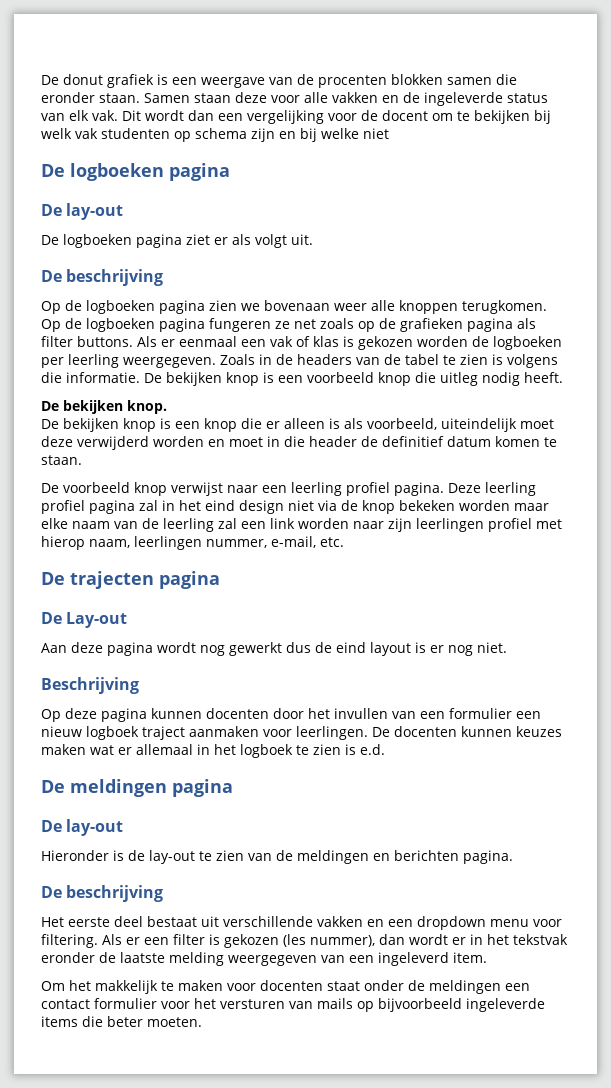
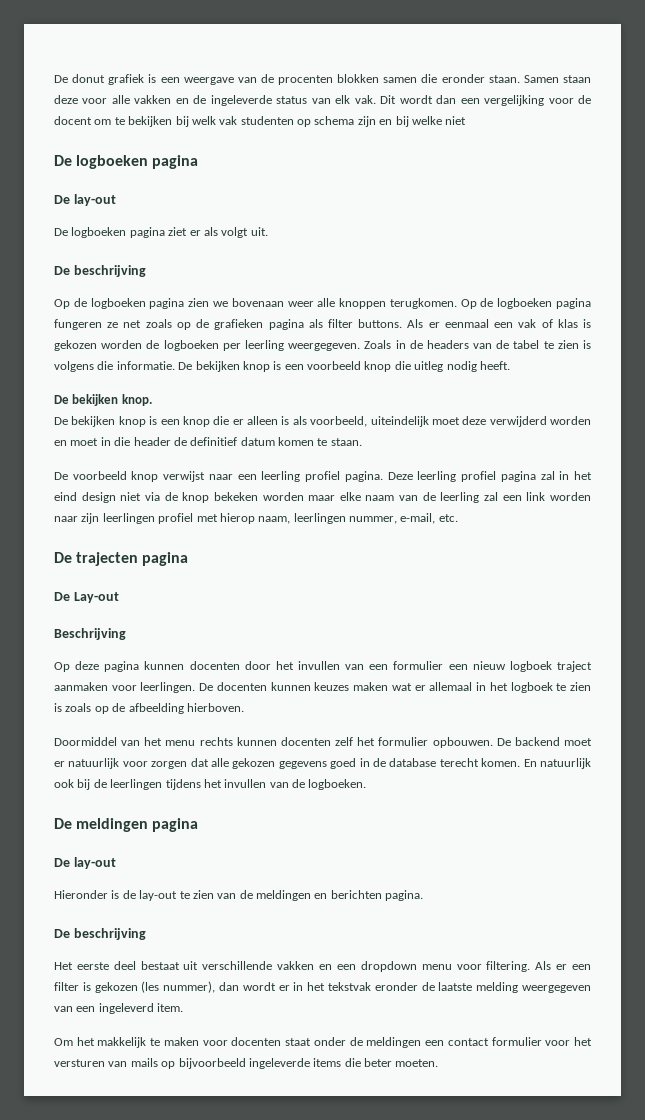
- Aan deze pagina wordt nog gewerkt dus de eind layout is er nog niet.
- De docenten kunnen keuzes maken wat er allemaal in het logboek te zien is e.d.
+ De docenten kunnen keuzes maken wat er allemaal in het logboek te zien is zoals op de afbeelding hierboven.
+ Doormiddel van het menu rechts kunnen docenten zelf het formulier opbouwen. De backend moet er natuurlijk voor zorgen dat alle gekozen gegevens goed in de database terecht komen. En natuurlijk ook bij de leerlingen tijdens het invullen van de logboeken.

